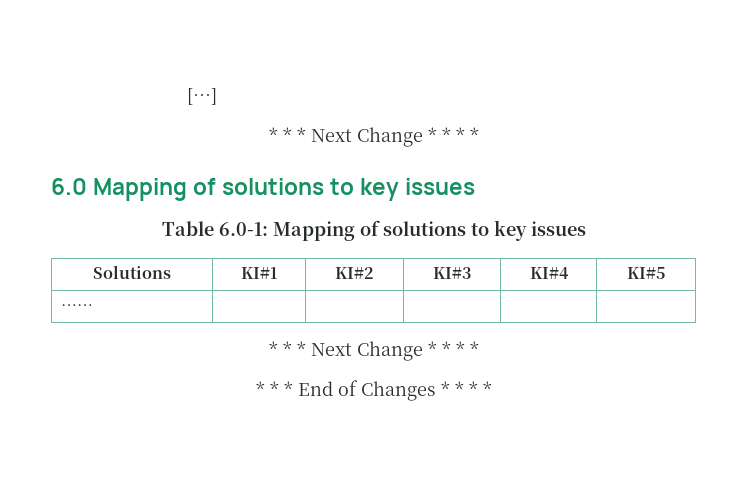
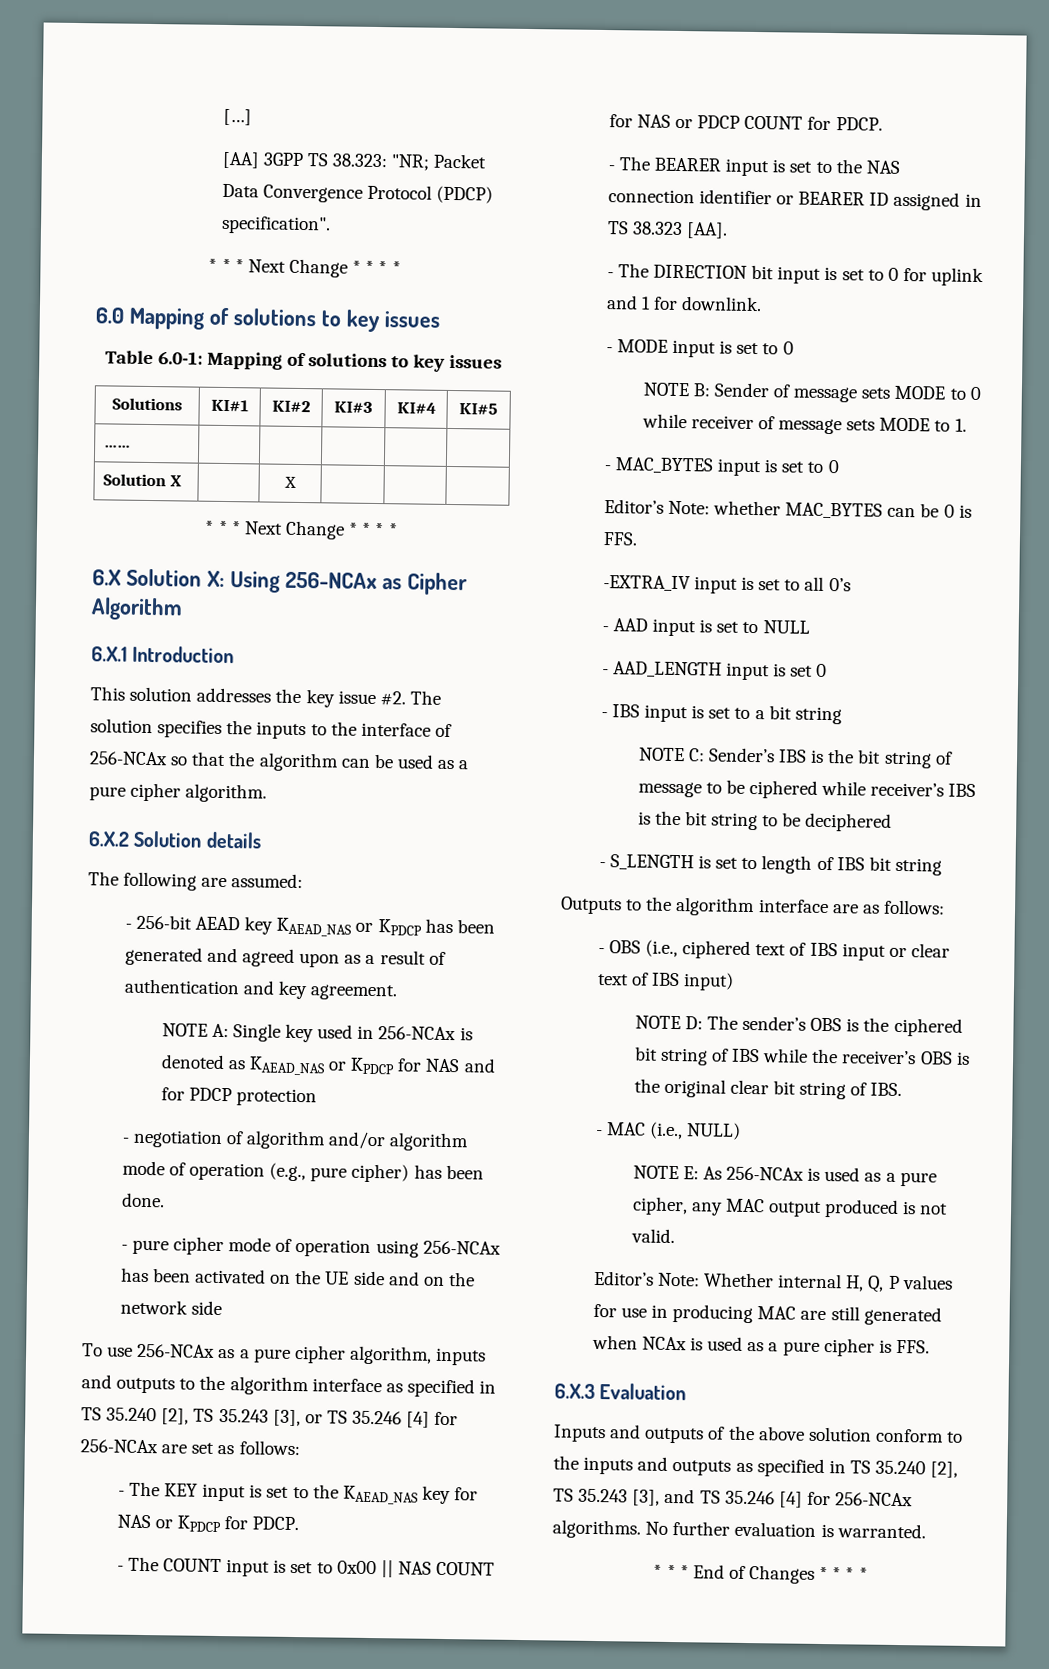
+ [AA] 3GPP TS 38.323: "NR; Packet Data Convergence Protocol (PDCP) specification".
  …… | | | | |
+ Solution X | | X | | |
  * * * Next Change * * * *
+ 6.X Solution X: Using 256-NCAx as Cipher Algorithm
+ 6.X.1 Introduction
+ This solution addresses the key issue #2. The solution specifies the inputs to the interface of 256-NCAx so that the algorithm can be used as a pure cipher algorithm.
+ 6.X.2 Solution details
+ The following are assumed:
+ - 256-bit AEAD key KAEAD_NAS or KPDCP has been generated and agreed upon as a result of authentication and key agreement.
+ NOTE A: Single key used in 256-NCAx is denoted as KAEAD_NAS or KPDCP for NAS and for PDCP protection
+ - negotiation of algorithm and/or algorithm mode of operation (e.g., pure cipher) has been done.
+ - pure cipher mode of operation using 256-NCAx has been activated on the UE side and on the network side
+ To use 256-NCAx as a pure cipher algorithm, inputs and outputs to the algorithm interface as specified in TS 35.240 [2], TS 35.243 [3], or TS 35.246 [4] for 256-NCAx are set as follows:
+ - The KEY input is set to the KAEAD_NAS key for NAS or KPDCP for PDCP.
+ - The COUNT input is set to 0x00 || NAS COUNT for NAS or PDCP COUNT for PDCP.
+ - The BEARER input is set to the NAS connection identifier or BEARER ID assigned in TS 38.323 [AA].
+ - The DIRECTION bit input is set to 0 for uplink and 1 for downlink.
+ - MODE input is set to 0
+ NOTE B: Sender of message sets MODE to 0 while receiver of message sets MODE to 1.
+ - MAC_BYTES input is set to 0
+ Editor’s Note: whether MAC_BYTES can be 0 is FFS.
+ -EXTRA_IV input is set to all 0’s
+ - AAD input is set to NULL
+ - AAD_LENGTH input is set 0
+ - IBS input is set to a bit string
+ NOTE C: Sender’s IBS is the bit string of message to be ciphered while receiver’s IBS is the bit string to be deciphered
+ - S_LENGTH is set to length of IBS bit string
+ Outputs to the algorithm interface are as follows:
+ - OBS (i.e., ciphered text of IBS input or clear text of IBS input)
+ NOTE D: The sender’s OBS is the ciphered bit string of IBS while the receiver’s OBS is the original clear bit string of IBS.
+ - MAC (i.e., NULL)
+ NOTE E: As 256-NCAx is used as a pure cipher, any MAC output produced is not valid.
+ Editor’s Note: Whether internal H, Q, P values for use in producing MAC are still generated when NCAx is used as a pure cipher is FFS.
+ 6.X.3 Evaluation
+ Inputs and outputs of the above solution conform to the inputs and outputs as specified in TS 35.240 [2], TS 35.243 [3], and TS 35.246 [4] for 256-NCAx algorithms. No further evaluation is warranted.

